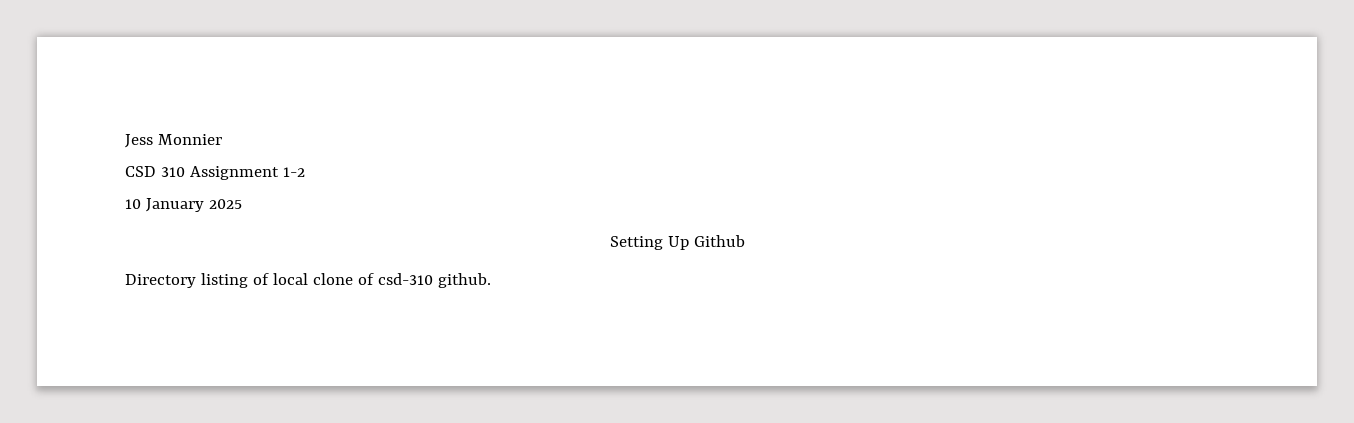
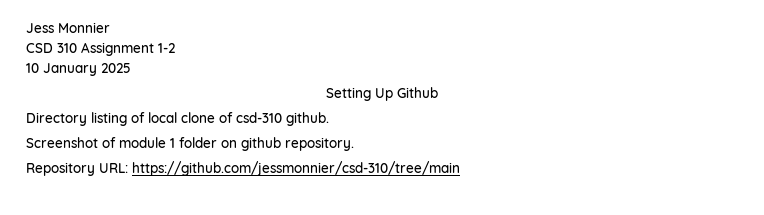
+ Screenshot of module 1 folder on github repository.
+ Repository URL: https://github.com/jessmonnier/csd-310/tree/main

